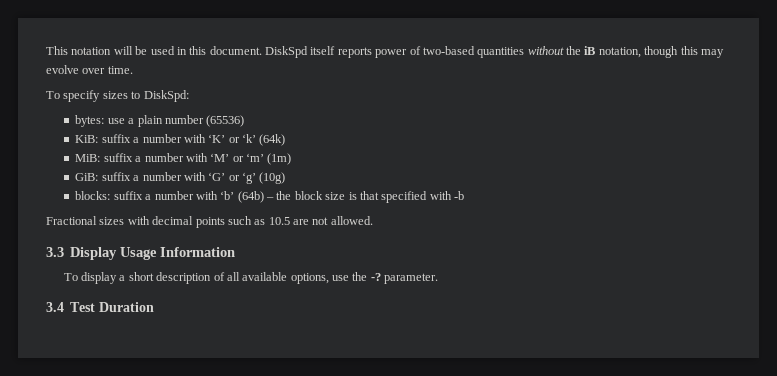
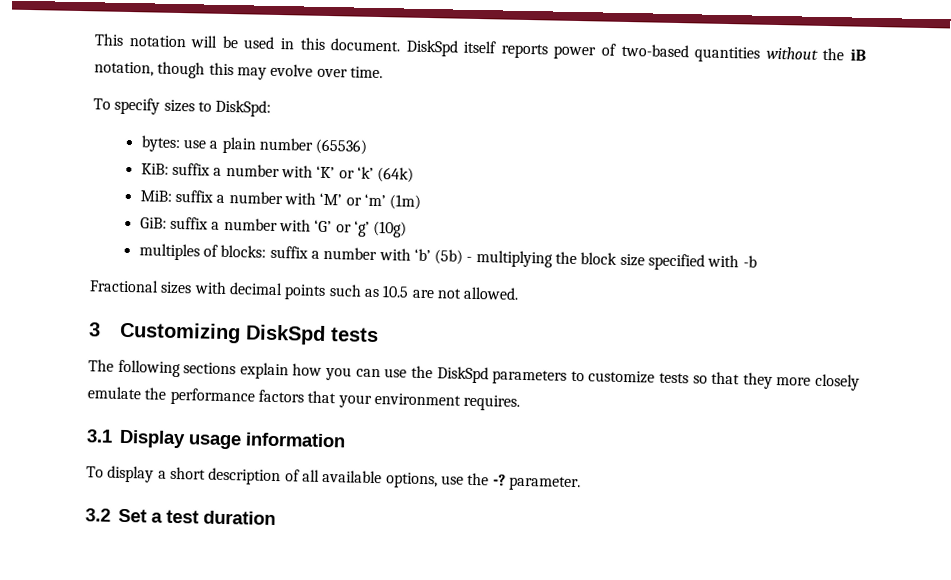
- blocks: suffix a number with ‘b’ (64b) – the block size is that specified with -b
+ multiples of blocks: suffix a number with ‘b’ (5b) - multiplying the block size specified with -b
- 3.3 Display Usage Information
+ 3 Customizing DiskSpd tests
+ The following sections explain how you can use the DiskSpd parameters to customize tests so that they more closely emulate the performance factors that your environment requires.
+ 3.1 Display usage information
- 3.4 Test Duration
+ 3.2 Set a test duration

